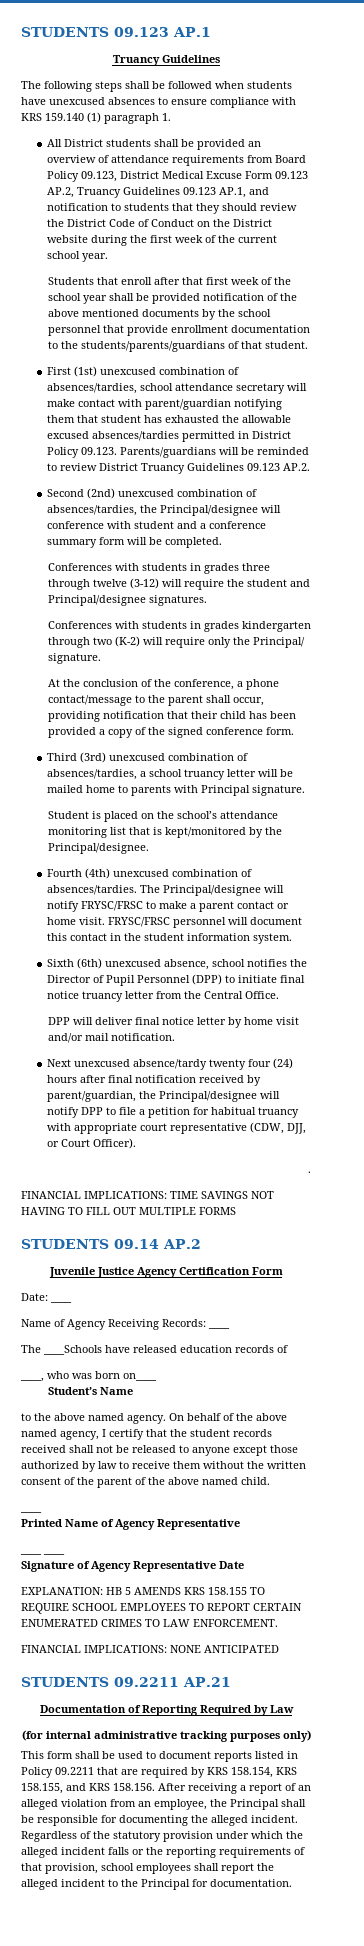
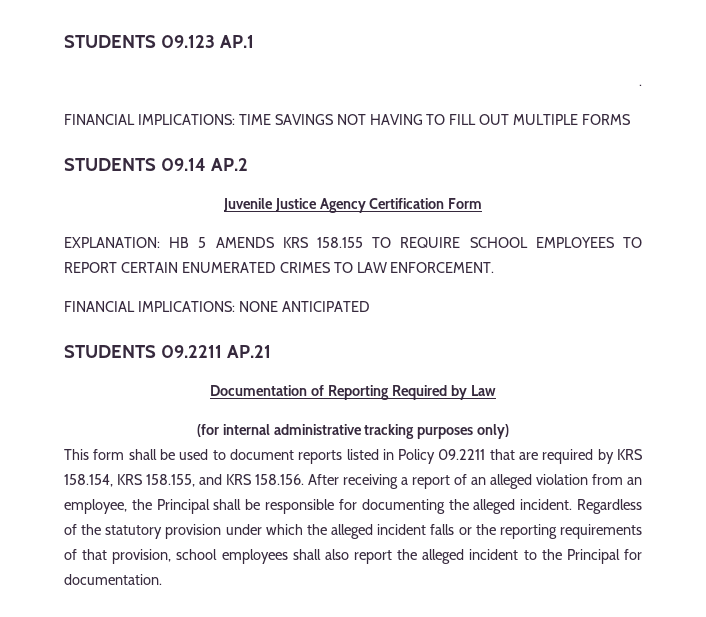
  STUDENTS 09.123 AP.1
- Truancy Guidelines
- The following steps shall be followed when students have unexcused absences to ensure compliance with KRS 159.140 (1) paragraph 1.
- All District students shall be provided an overview of attendance requirements from Board Policy 09.123, District Medical Excuse Form 09.123 AP.2, Truancy Guidelines 09.123 AP.1, and notification to students that they should review the District Code of Conduct on the District website during the first week of the current school year.
- Students that enroll after that first week of the school year shall be provided notification of the above mentioned documents by the school personnel that provide enrollment documentation to the students/parents/guardians of that student.
- First (1st) unexcused combination of absences/tardies, school attendance secretary will make contact with parent/guardian notifying them that student has exhausted the allowable excused absences/tardies permitted in District Policy 09.123. Parents/guardians will be reminded to review District Truancy Guidelines 09.123 AP.2.
- Second (2nd) unexcused combination of absences/tardies, the Principal/designee will conference with student and a conference summary form will be completed.
- Conferences with students in grades three through twelve (3-12) will require the student and Principal/designee signatures.
- Conferences with students in grades kindergarten through two (K-2) will require only the Principal/ signature.
- At the conclusion of the conference, a phone contact/message to the parent shall occur, providing notification that their child has been provided a copy of the signed conference form.
- Third (3rd) unexcused combination of absences/tardies, a school truancy letter will be mailed home to parents with Principal signature.
- Student is placed on the school’s attendance monitoring list that is kept/monitored by the Principal/designee.
- Fourth (4th) unexcused combination of absences/tardies. The Principal/designee will notify FRYSC/FRSC to make a parent contact or home visit. FRYSC/FRSC personnel will document this contact in the student information system.
- Sixth (6th) unexcused absence, school notifies the Director of Pupil Personnel (DPP) to initiate final notice truancy letter from the Central Office.
- DPP will deliver final notice letter by home visit and/or mail notification.
- Next unexcused absence/tardy twenty four (24) hours after final notification received by parent/guardian, the Principal/designee will notify DPP to file a petition for habitual truancy with appropriate court representative (CDW, DJJ, or Court Officer).
- Date: ____
- Name of Agency Receiving Records: ____
- The ____Schools have released education records of
- ____, who was born on____
- Student’s Name
- to the above named agency. On behalf of the above named agency, I certify that the student records received shall not be released to anyone except those authorized by law to receive them without the written consent of the parent of the above named child.
- ____
- Printed Name of Agency Representative
- ____ ____
- Signature of Agency Representative Date
- Regardless of the statutory provision under which the alleged incident falls or the reporting requirements of that provision, school employees shall report the alleged incident to the Principal for documentation.
+ Regardless of the statutory provision under which the alleged incident falls or the reporting requirements of that provision, school employees shall also report the alleged incident to the Principal for documentation.

